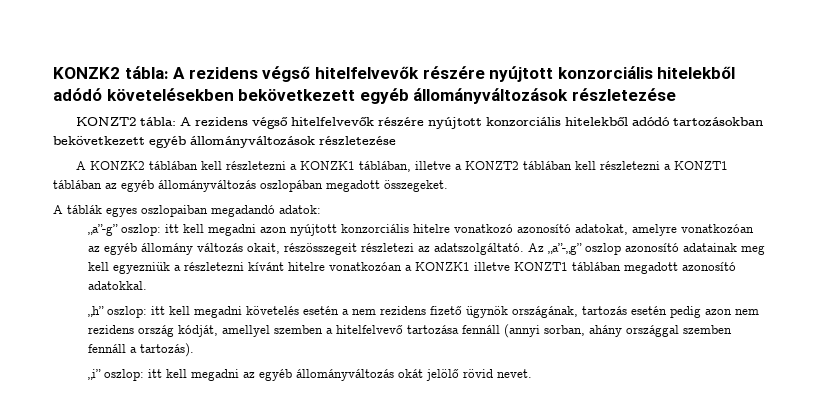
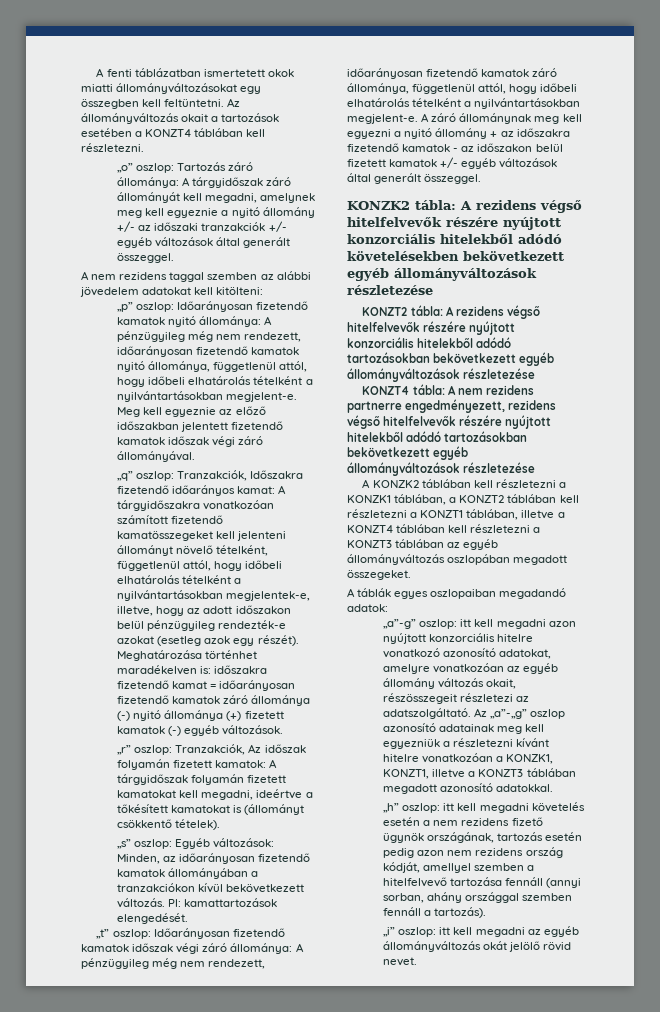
+ A fenti táblázatban ismertetett okok miatti állományváltozásokat egy összegben kell feltüntetni. Az állományváltozás okait a tartozások esetében a KONZT4 táblában kell részletezni.
+ „o” oszlop: Tartozás záró állománya: A tárgyidőszak záró állományát kell megadni, amelynek meg kell egyeznie a nyitó állomány +/- az időszaki tranzakciók +/- egyéb változások által generált összeggel.
+ A nem rezidens taggal szemben az alábbi jövedelem adatokat kell kitölteni:
+ „p” oszlop: Időarányosan fizetendő kamatok nyitó állománya: A pénzügyileg még nem rendezett, időarányosan fizetendő kamatok nyitó állománya, függetlenül attól, hogy időbeli elhatárolás tételként a nyilvántartásokban megjelent-e. Meg kell egyeznie az előző időszakban jelentett fizetendő kamatok időszak végi záró állományával.
+ „q” oszlop: Tranzakciók, Időszakra fizetendő időarányos kamat: A tárgyidőszakra vonatkozóan számított fizetendő kamatösszegeket kell jelenteni állományt növelő tételként, függetlenül attól, hogy időbeli elhatárolás tételként a nyilvántartásokban megjelentek-e, illetve, hogy az adott időszakon belül pénzügyileg rendezték-e azokat (esetleg azok egy részét). Meghatározása történhet maradékelven is: időszakra fizetendő kamat = időarányosan fizetendő kamatok záró állománya (-) nyitó állománya (+) fizetett kamatok (-) egyéb változások.
+ „r” oszlop: Tranzakciók, Az időszak folyamán fizetett kamatok: A tárgyidőszak folyamán fizetett kamatokat kell megadni, ideértve a tőkésített kamatokat is (állományt csökkentő tételek).
+ „s” oszlop: Egyéb változások: Minden, az időarányosan fizetendő kamatok állományában a tranzakciókon kívül bekövetkezett változás. Pl: kamattartozások elengedését.
+ „t” oszlop: Időarányosan fizetendő kamatok időszak végi záró állománya: A pénzügyileg még nem rendezett, időarányosan fizetendő kamatok záró állománya, függetlenül attól, hogy időbeli elhatárolás tételként a nyilvántartásokban megjelent-e. A záró állománynak meg kell egyezni a nyitó állomány + az időszakra fizetendő kamatok - az időszakon belül fizetett kamatok +/- egyéb változások által generált összeggel.
+ KONZT4 tábla: A nem rezidens partnerre engedményezett, rezidens végső hitelfelvevők részére nyújtott hitelekből adódó tartozásokban bekövetkezett egyéb állományváltozások részletezése
- A KONZK2 táblában kell részletezni a KONZK1 táblában, illetve a KONZT2 táblában kell részletezni a KONZT1 táblában az egyéb állományváltozás oszlopában megadott összegeket.
+ A KONZK2 táblában kell részletezni a KONZK1 táblában, a KONZT2 táblában kell részletezni a KONZT1 táblában, illetve a KONZT4 táblában kell részletezni a KONZT3 táblában az egyéb állományváltozás oszlopában megadott összegeket.
- Az „a”-„g” oszlop azonosító adatainak meg kell egyezniük a részletezni kívánt hitelre vonatkozóan a KONZK1 illetve KONZT1 táblában megadott azonosító adatokkal.
+ Az „a”-„g” oszlop azonosító adatainak meg kell egyezniük a részletezni kívánt hitelre vonatkozóan a KONZK1, KONZT1, illetve a KONZT3 táblában megadott azonosító adatokkal.

